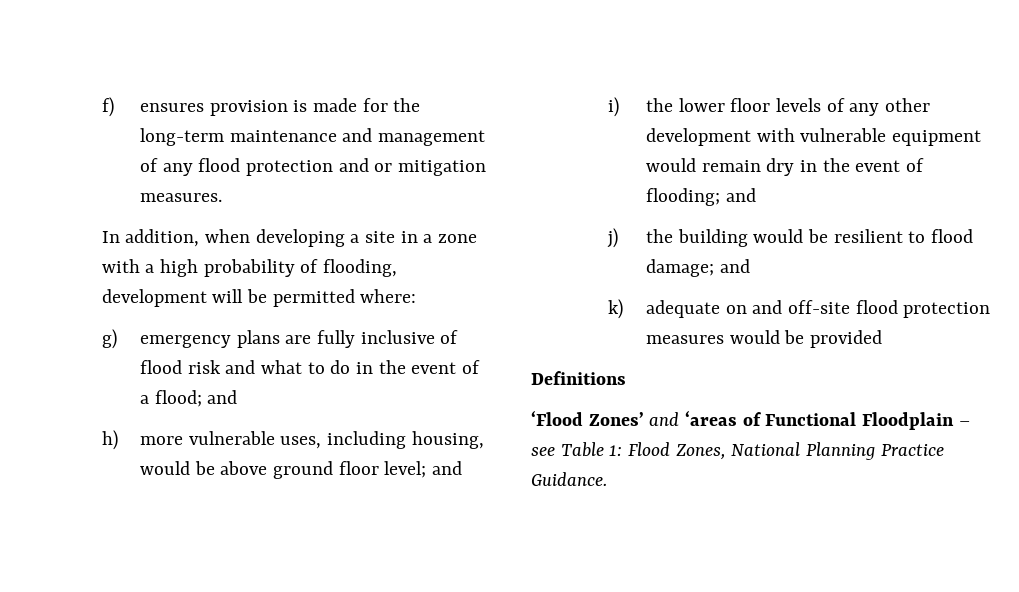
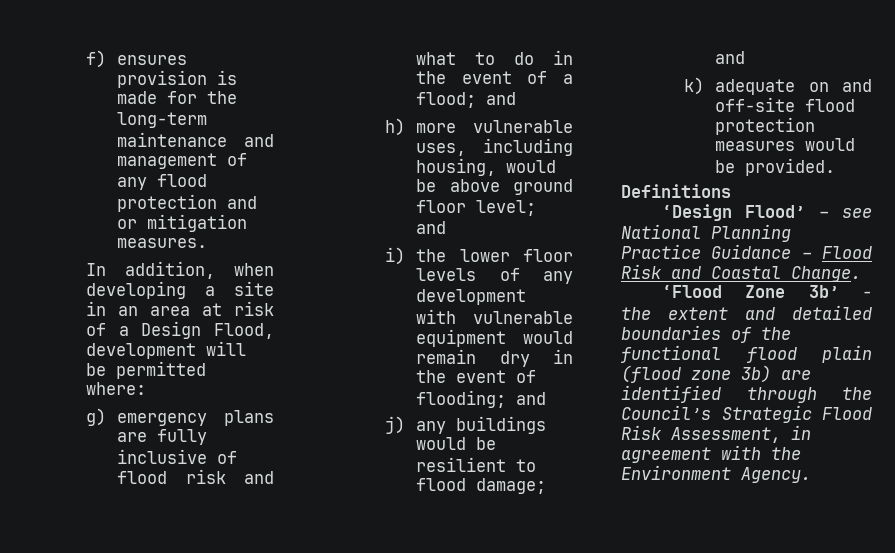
- In addition, when developing a site in a zone with a high probability of flooding, development will be permitted where:
+ In addition, when developing a site in an area at risk of a Design Flood, development will be permitted where:
- i) the lower floor levels of any other development with vulnerable equipment would remain dry in the event of flooding; and
+ i) the lower floor levels of any development with vulnerable equipment would remain dry in the event of flooding; and
- j) the building would be resilient to flood damage; and
+ j) any buildings would be resilient to flood damage; and
- k) adequate on and off-site flood protection measures would be provided
+ k) adequate on and off-site flood protection measures would be provided.
- ‘Flood Zones’ and ‘areas of Functional Floodplain – see Table 1: Flood Zones, National Planning Practice Guidance.
+ ‘Design Flood’ – see National Planning Practice Guidance – Flood Risk and Coastal Change.
+ ‘Flood Zone 3b’ - the extent and detailed boundaries of the functional flood plain (flood zone 3b) are identified through the Council’s Strategic Flood Risk Assessment, in agreement with the Environment Agency.

